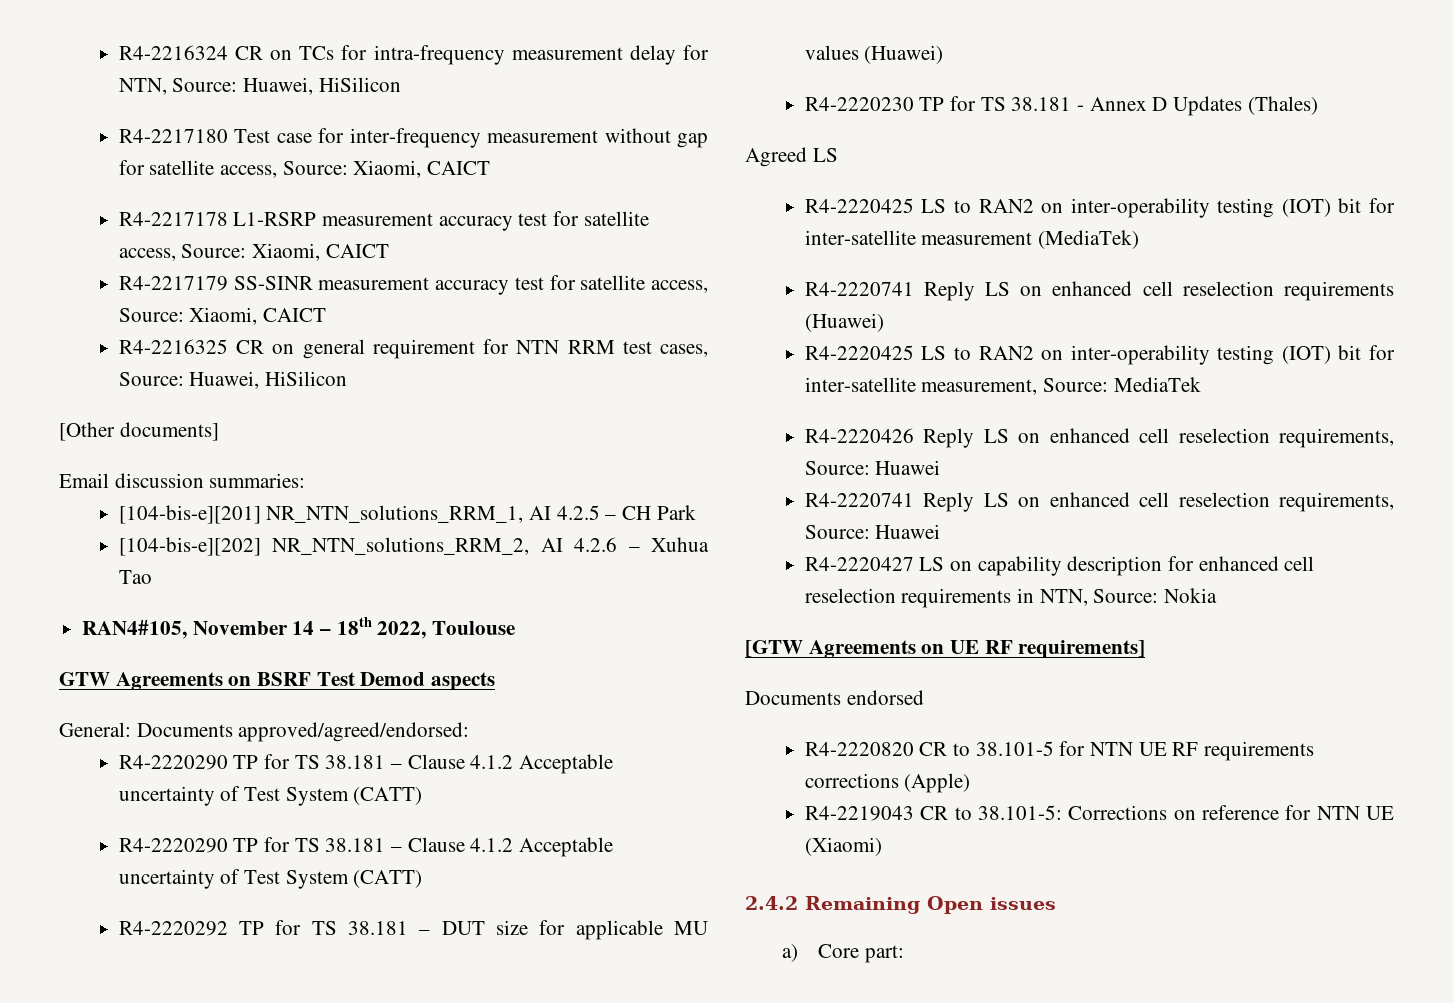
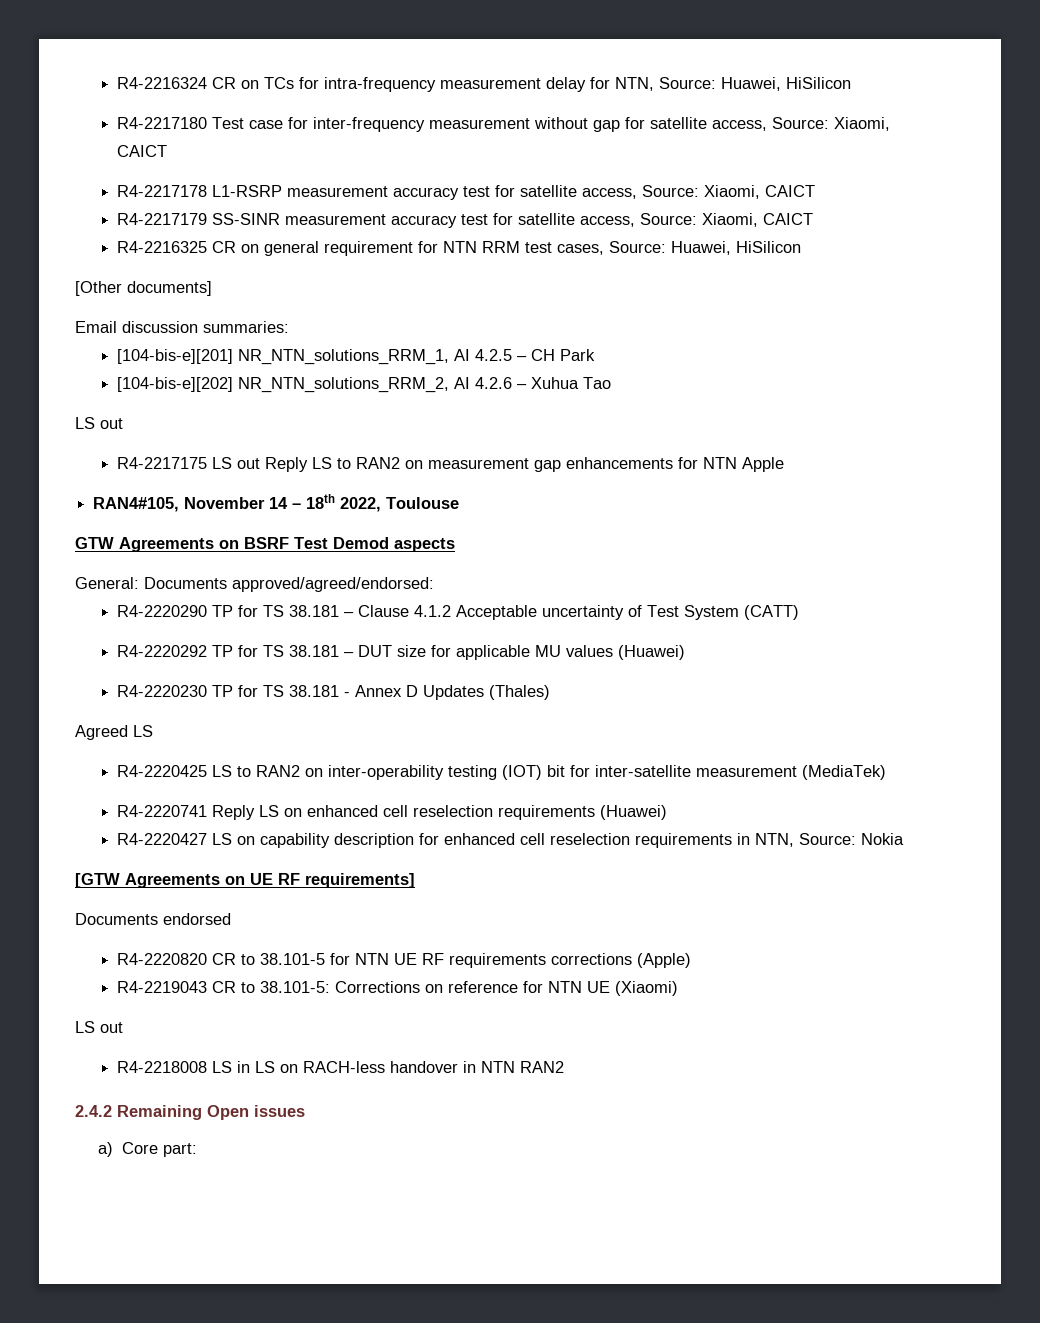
  [104-bis-e][202] NR_NTN_solutions_RRM_2, AI 4.2.6 – Xuhua Tao
+ LS out
+ R4-2217175 LS out Reply LS to RAN2 on measurement gap enhancements for NTN Apple
  General: Documents approved/agreed/endorsed:
- R4-2220290 TP for TS 38.181 – Clause 4.1.2 Acceptable uncertainty of Test System (CATT)
- R4-2220425 LS to RAN2 on inter-operability testing (IOT) bit for inter-satellite measurement, Source: MediaTek
- R4-2220426 Reply LS on enhanced cell reselection requirements, Source: Huawei
- R4-2220741 Reply LS on enhanced cell reselection requirements, Source: Huawei
  R4-2219043 CR to 38.101-5: Corrections on reference for NTN UE (Xiaomi)
+ LS out
+ R4-2218008 LS in LS on RACH-less handover in NTN RAN2

